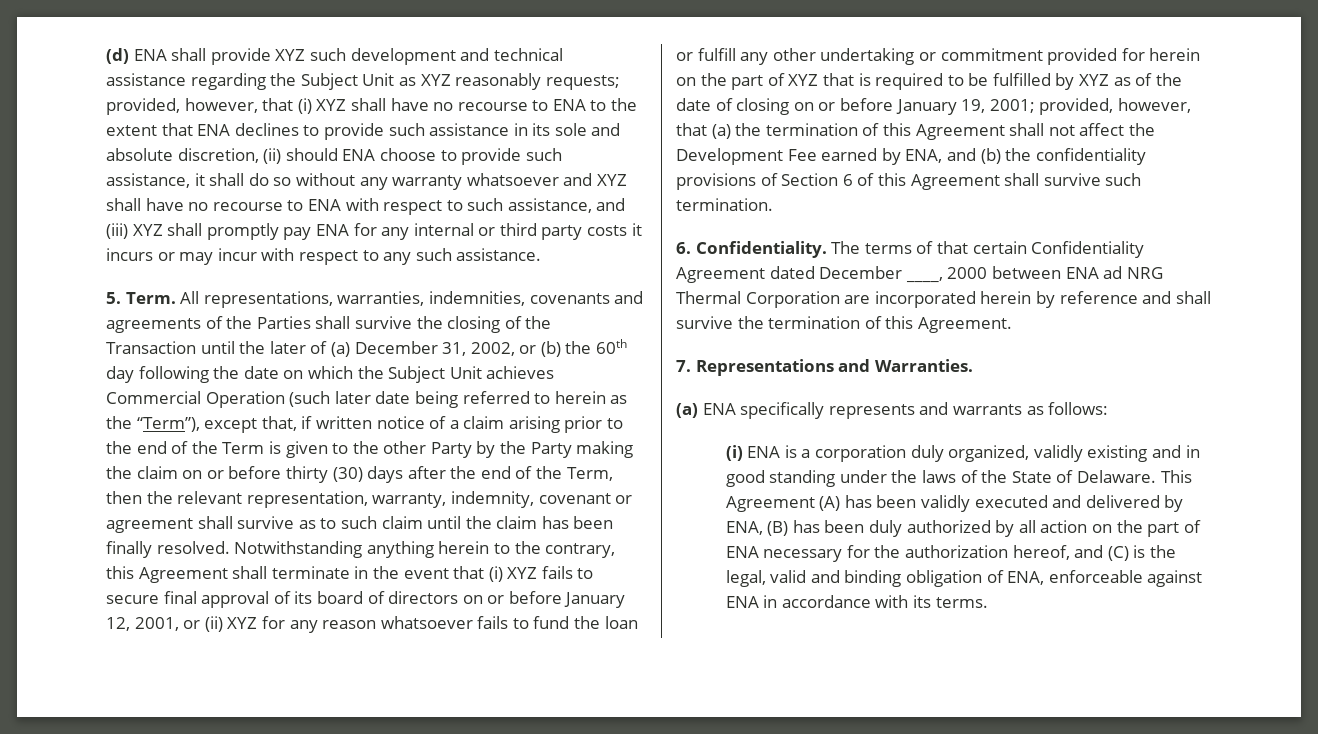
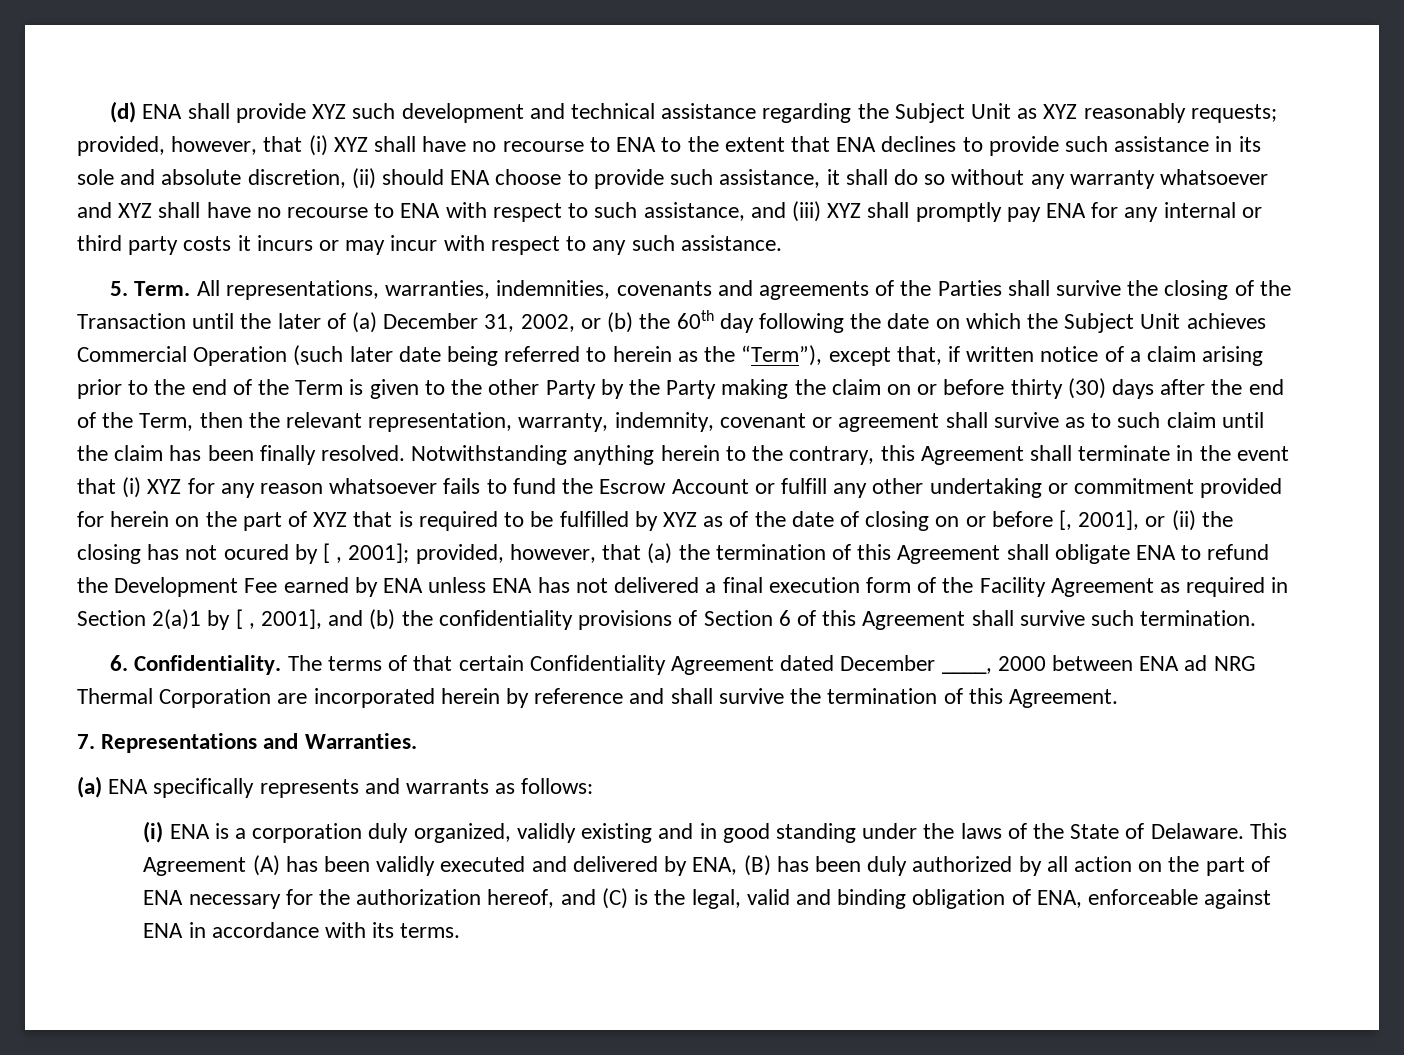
- Notwithstanding anything herein to the contrary, this Agreement shall terminate in the event that (i) XYZ fails to secure final approval of its board of directors on or before January 12, 2001, or (ii) XYZ for any reason whatsoever fails to fund the loan or fulfill any other undertaking or commitment provided for herein on the part of XYZ that is required to be fulfilled by XYZ as of the date of closing on or before January 19, 2001;
+ Notwithstanding anything herein to the contrary, this Agreement shall terminate in the event that (i) XYZ for any reason whatsoever fails to fund the Escrow Account or fulfill any other undertaking or commitment provided for herein on the part of XYZ that is required to be fulfilled by XYZ as of the date of closing on or before [, 2001], or (ii) the closing has not ocured by [ , 2001];
- provided, however, that (a) the termination of this Agreement shall not affect the Development Fee earned by ENA, and (b) the confidentiality provisions of Section 6 of this Agreement shall survive such termination.
+ provided, however, that (a) the termination of this Agreement shall obligate ENA to refund the Development Fee earned by ENA unless ENA has not delivered a final execution form of the Facility Agreement as required in Section 2(a)1 by [ , 2001], and (b) the confidentiality provisions of Section 6 of this Agreement shall survive such termination.

